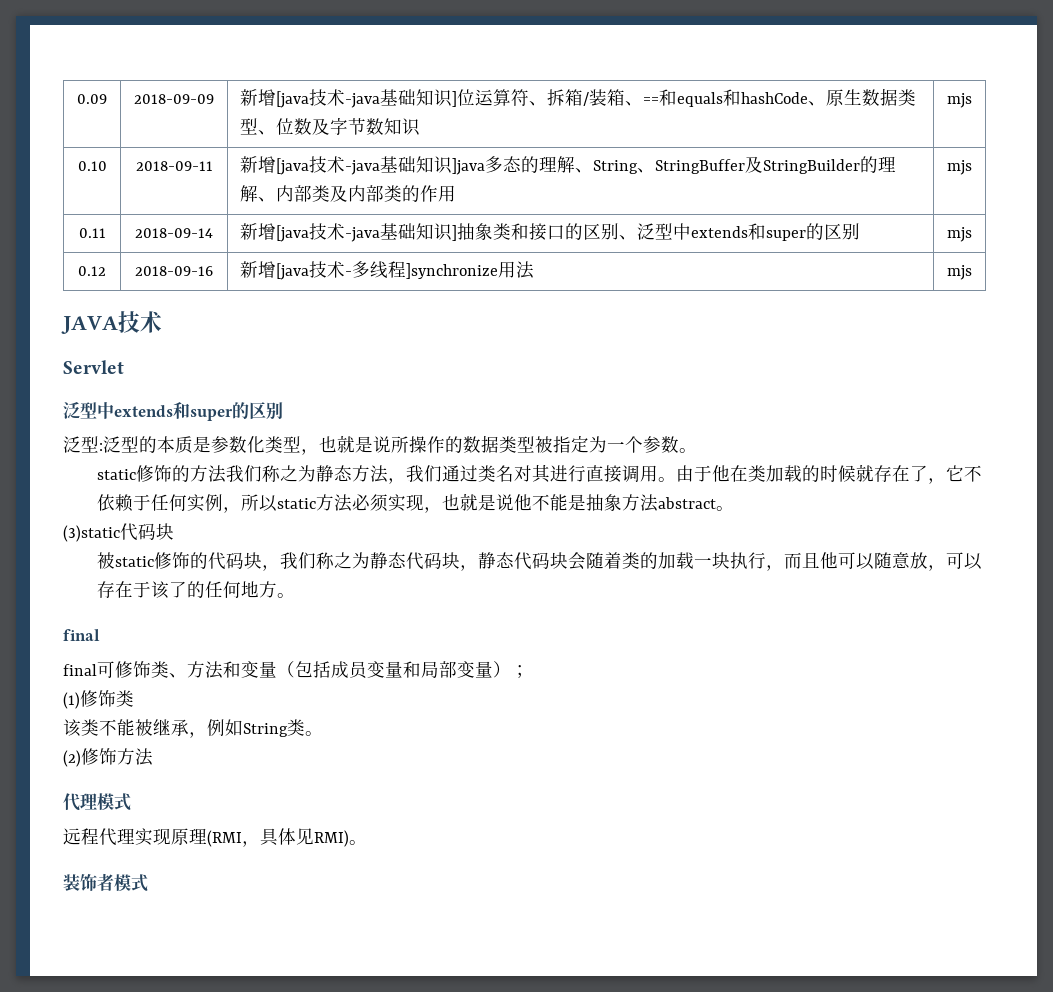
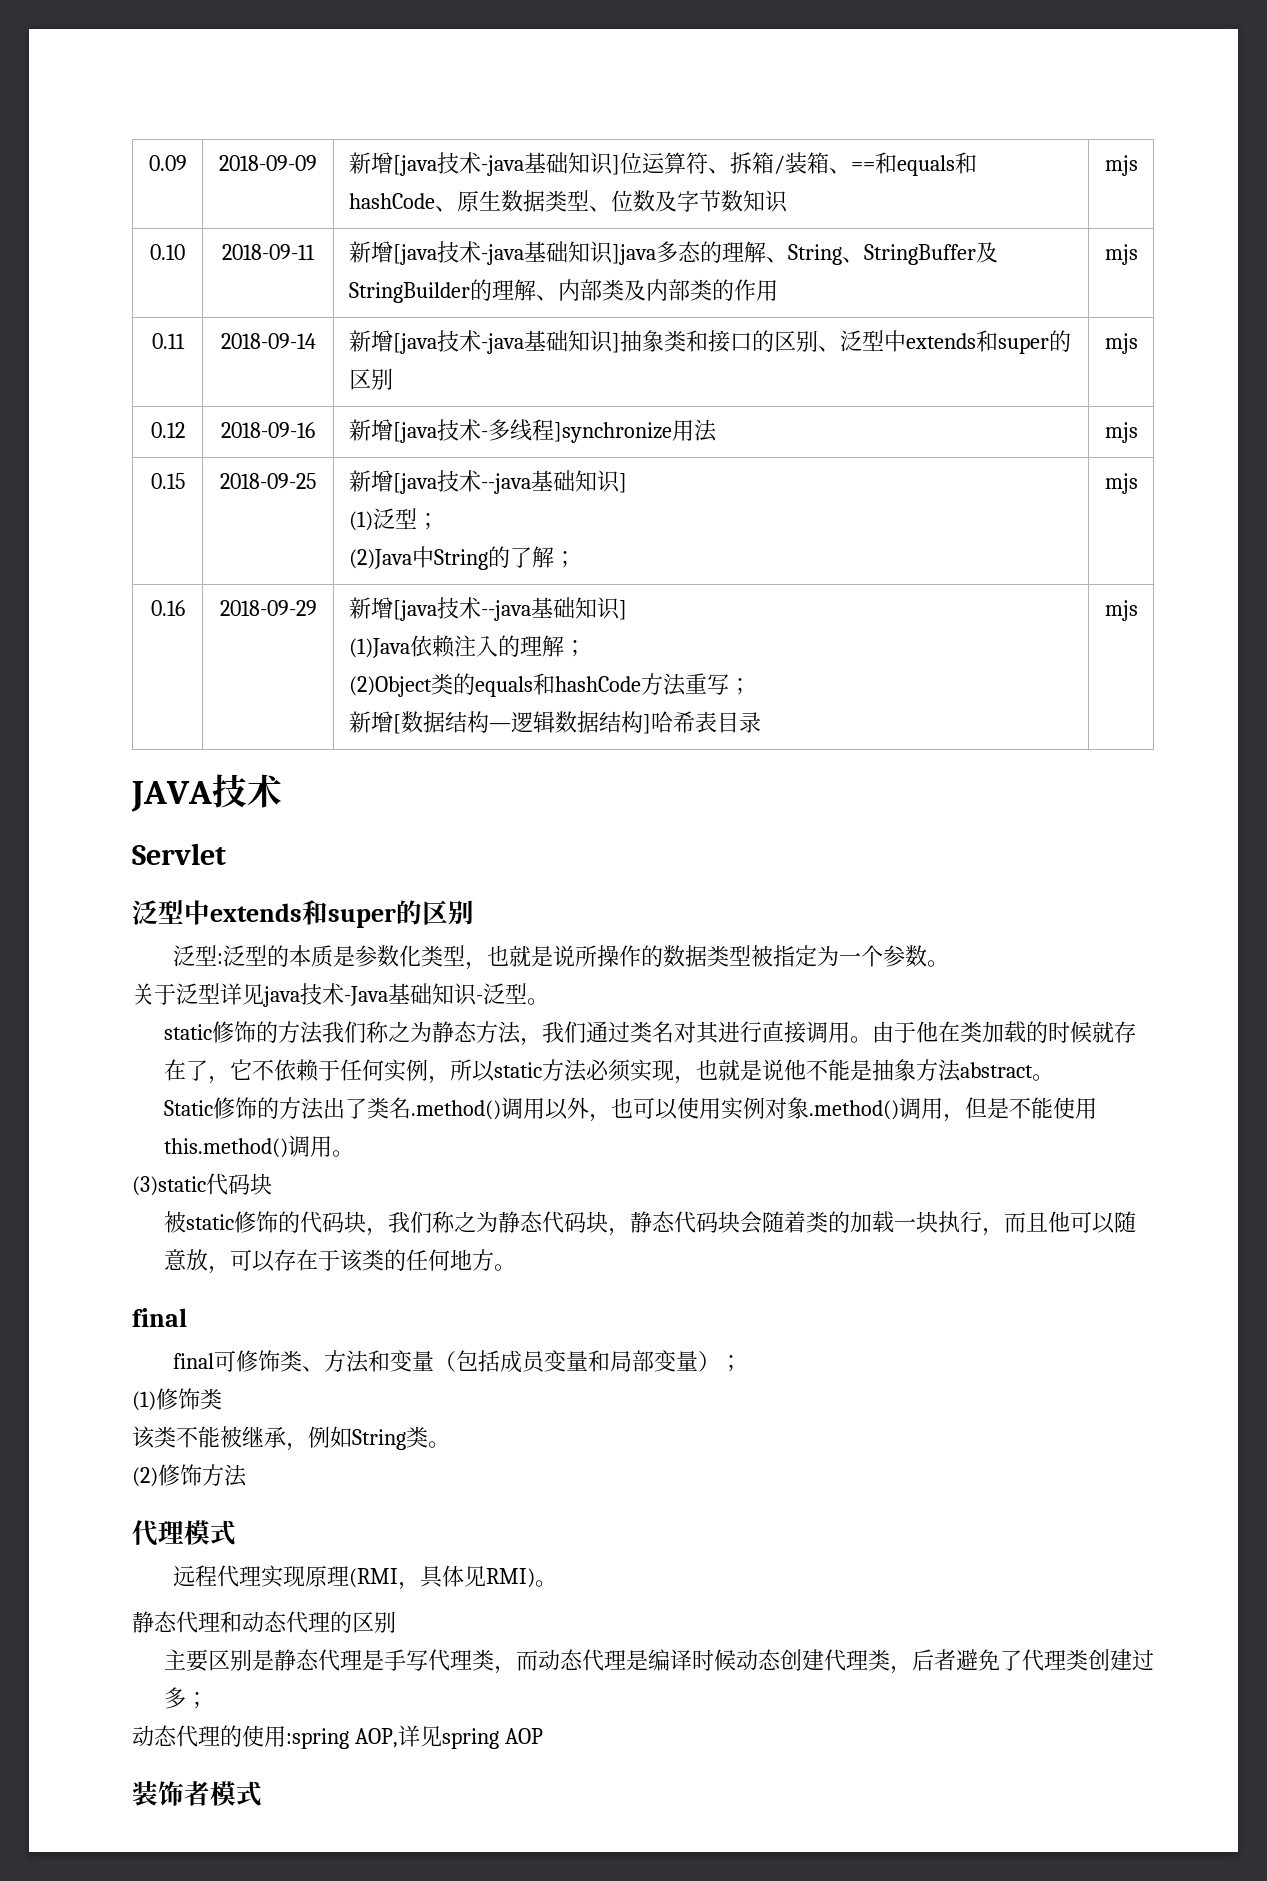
+ 0.15 | 2018-09-25 | 新增[java技术--java基础知识]
+ (1)泛型；
+ (2)Java中String的了解； | mjs
+ 0.16 | 2018-09-29 | 新增[java技术--java基础知识]
+ (1)Java依赖注入的理解；
+ (2)Object类的equals和hashCode方法重写；
+ 新增[数据结构—逻辑数据结构]哈希表目录 | mjs
+ 关于泛型详见java技术-Java基础知识-泛型。
+ Static修饰的方法出了类名.method()调用以外，也可以使用实例对象.method()调用，但是不能使用this.method()调用。
- 被static修饰的代码块，我们称之为静态代码块，静态代码块会随着类的加载一块执行，而且他可以随意放，可以存在于该了的任何地方。
+ 被static修饰的代码块，我们称之为静态代码块，静态代码块会随着类的加载一块执行，而且他可以随意放，可以存在于该类的任何地方。
+ 静态代理和动态代理的区别
+ 主要区别是静态代理是手写代理类，而动态代理是编译时候动态创建代理类，后者避免了代理类创建过多；
+ 动态代理的使用:spring AOP,详见spring AOP

